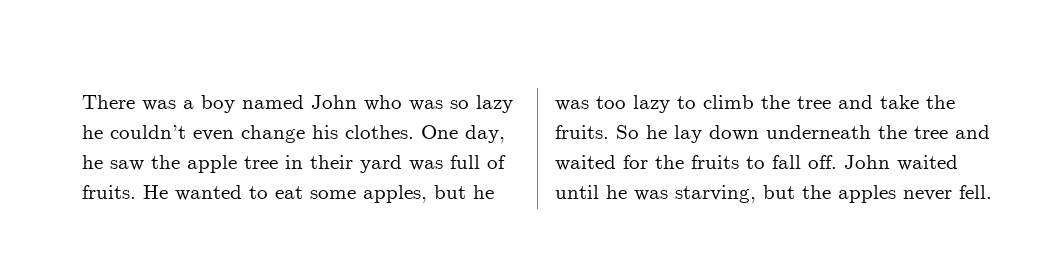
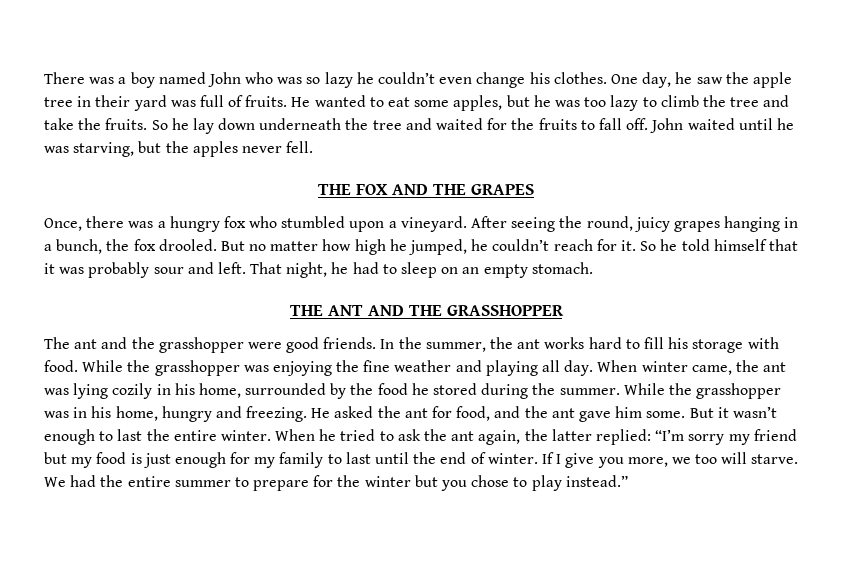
+ THE FOX AND THE GRAPES
+ Once, there was a hungry fox who stumbled upon a vineyard. After seeing the round, juicy grapes hanging in a bunch, the fox drooled. But no matter how high he jumped, he couldn’t reach for it. So he told himself that it was probably sour and left. That night, he had to sleep on an empty stomach.
+ THE ANT AND THE GRASSHOPPER
+ The ant and the grasshopper were good friends. In the summer, the ant works hard to fill his storage with food. While the grasshopper was enjoying the fine weather and playing all day. When winter came, the ant was lying cozily in his home, surrounded by the food he stored during the summer. While the grasshopper was in his home, hungry and freezing. He asked the ant for food, and the ant gave him some. But it wasn’t enough to last the entire winter. When he tried to ask the ant again, the latter replied: “I’m sorry my friend but my food is just enough for my family to last until the end of winter. If I give you more, we too will starve. We had the entire summer to prepare for the winter but you chose to play instead.”

